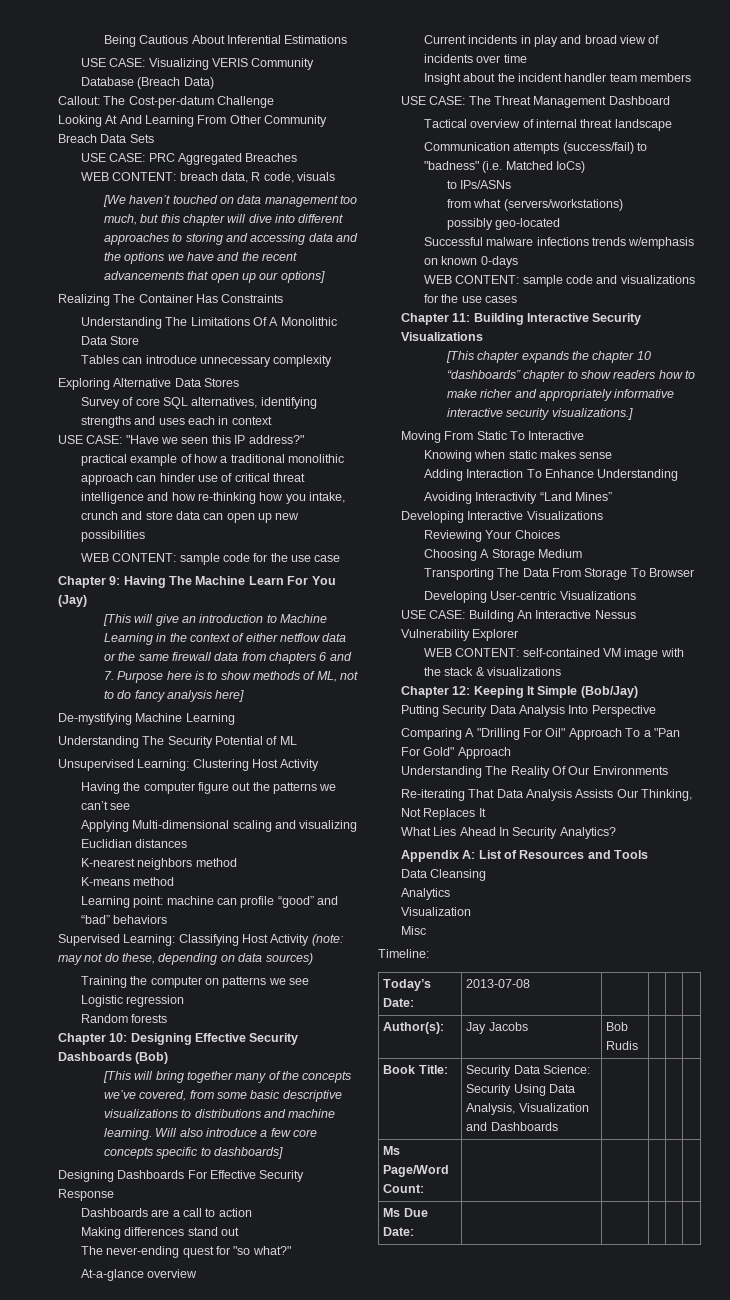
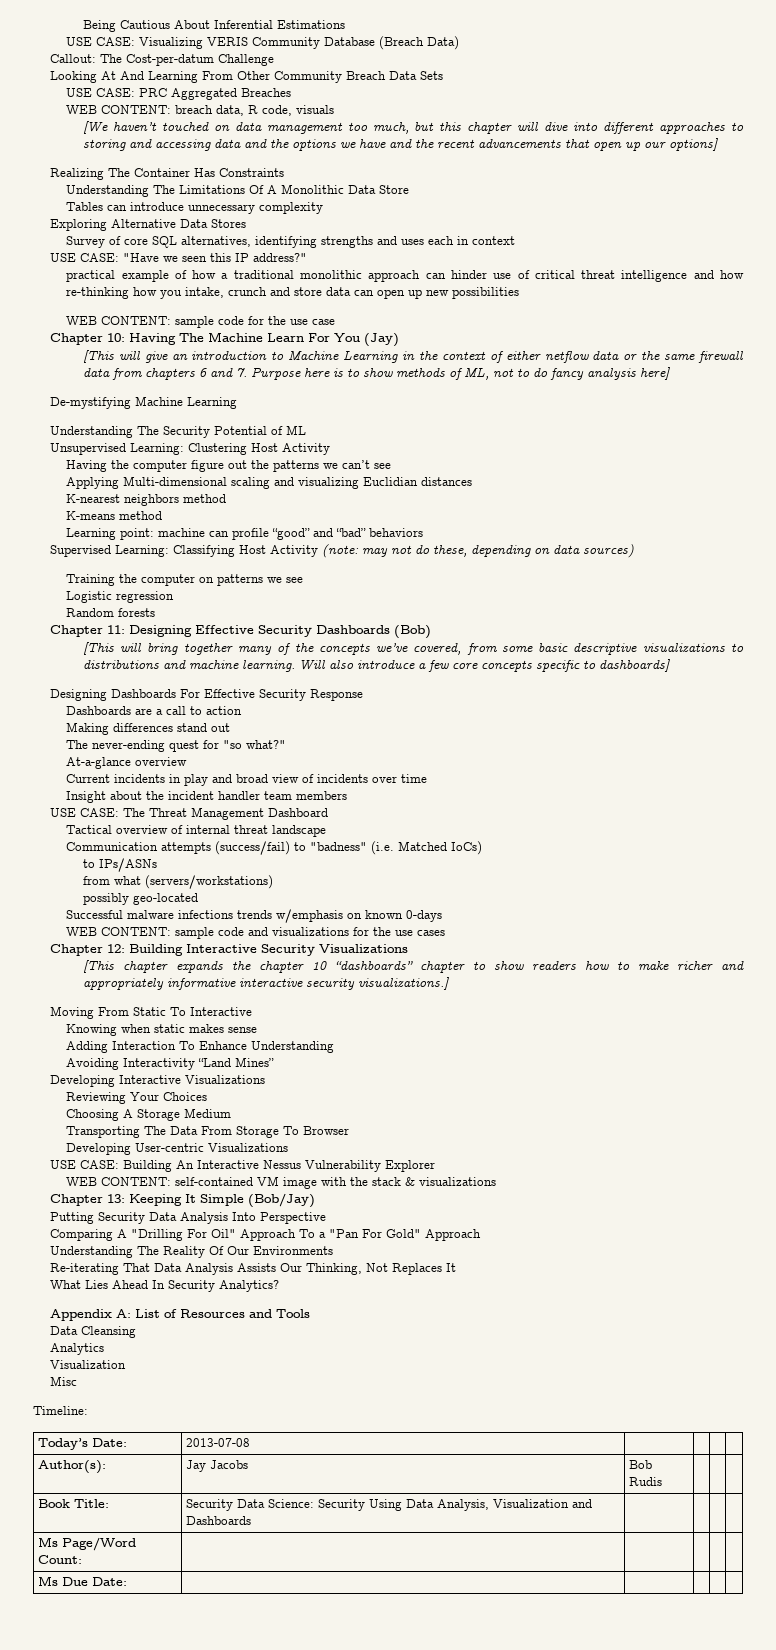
- Chapter 9: Having The Machine Learn For You (Jay)
+ Chapter 10: Having The Machine Learn For You (Jay)
- Chapter 10: Designing Effective Security Dashboards (Bob)
+ Chapter 11: Designing Effective Security Dashboards (Bob)
- Chapter 11: Building Interactive Security Visualizations
+ Chapter 12: Building Interactive Security Visualizations
- Chapter 12: Keeping It Simple (Bob/Jay)
+ Chapter 13: Keeping It Simple (Bob/Jay)

